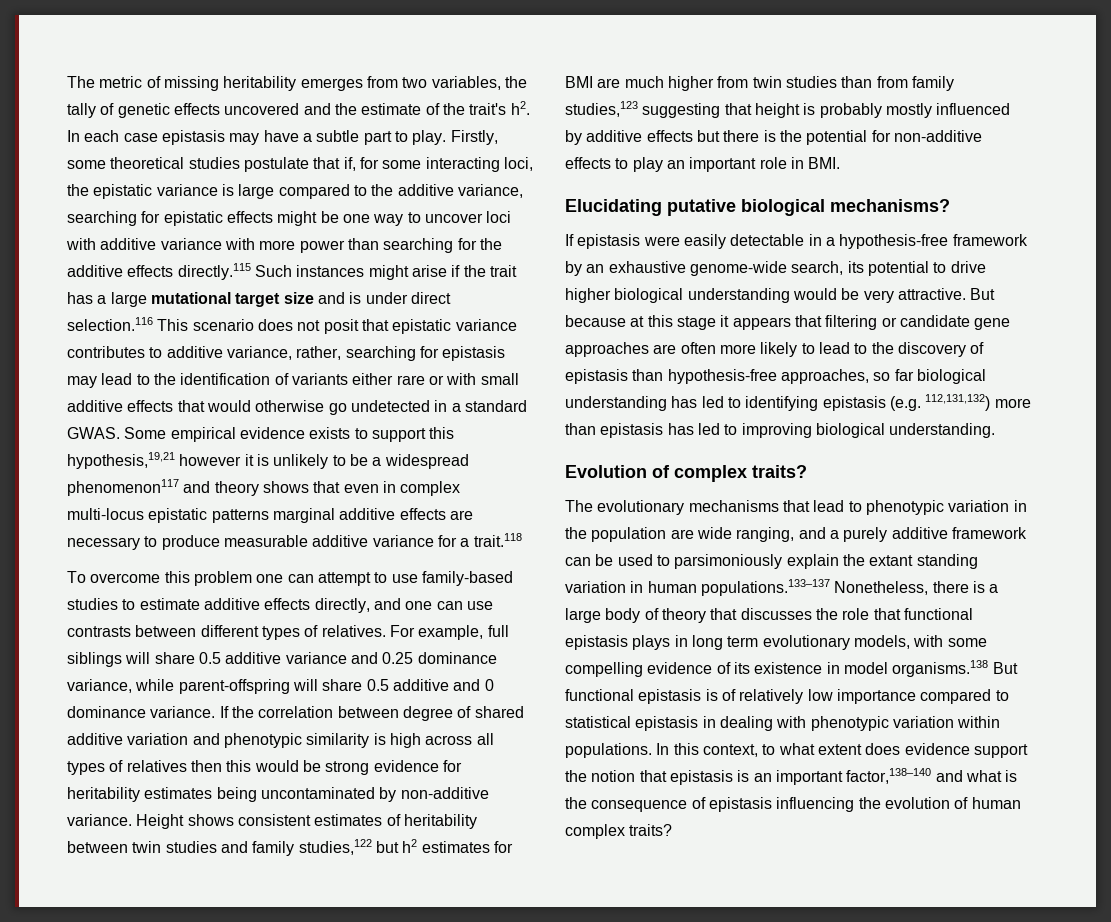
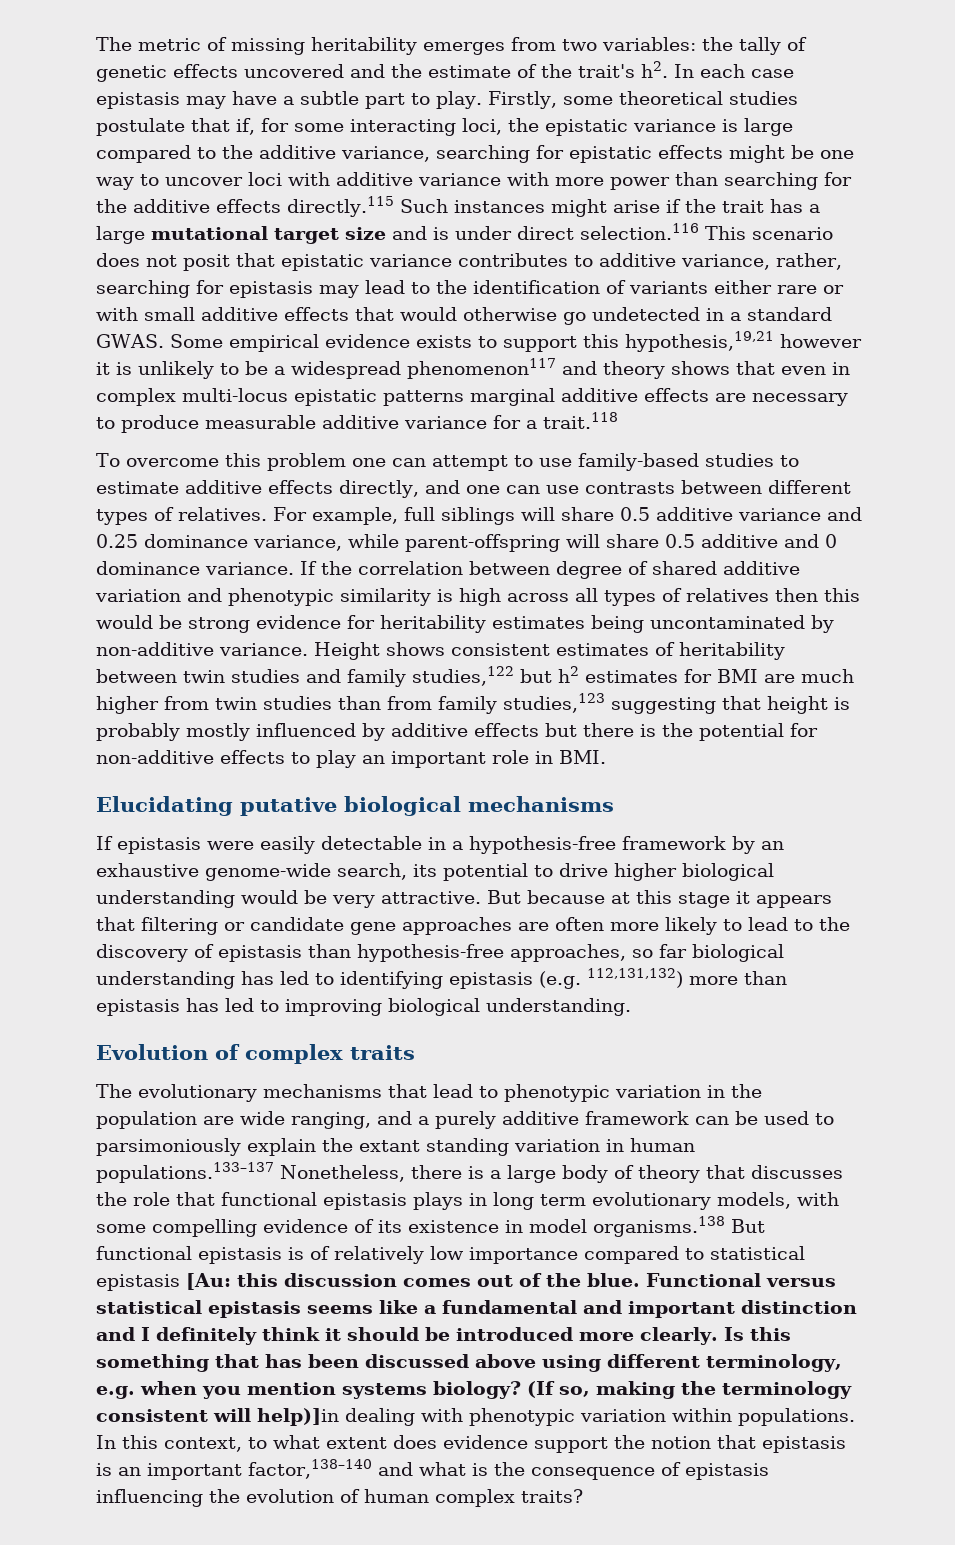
- The metric of missing heritability emerges from two variables, the tally of genetic effects uncovered and the estimate of the trait's h2.
+ The metric of missing heritability emerges from two variables: the tally of genetic effects uncovered and the estimate of the trait's h2.
- Elucidating putative biological mechanisms?
+ Elucidating putative biological mechanisms
- Evolution of complex traits?
+ Evolution of complex traits
- The evolutionary mechanisms that lead to phenotypic variation in the population are wide ranging, and a purely additive framework can be used to parsimoniously explain the extant standing variation in human populations.133–137 Nonetheless, there is a large body of theory that discusses the role that functional epistasis plays in long term evolutionary models, with some compelling evidence of its existence in model organisms.138 But functional epistasis is of relatively low importance compared to statistical epistasis in dealing with phenotypic variation within populations.
+ The evolutionary mechanisms that lead to phenotypic variation in the population are wide ranging, and a purely additive framework can be used to parsimoniously explain the extant standing variation in human populations.133–137 Nonetheless, there is a large body of theory that discusses the role that functional epistasis plays in long term evolutionary models, with some compelling evidence of its existence in model organisms.138 But functional epistasis is of relatively low importance compared to statistical epistasis [Au: this discussion comes out of the blue. Functional versus statistical epistasis seems like a fundamental and important distinction and I definitely think it should be introduced more clearly. Is this something that has been discussed above using different terminology, e.g. when you mention systems biology? (If so, making the terminology consistent will help)]in dealing with phenotypic variation within populations.

